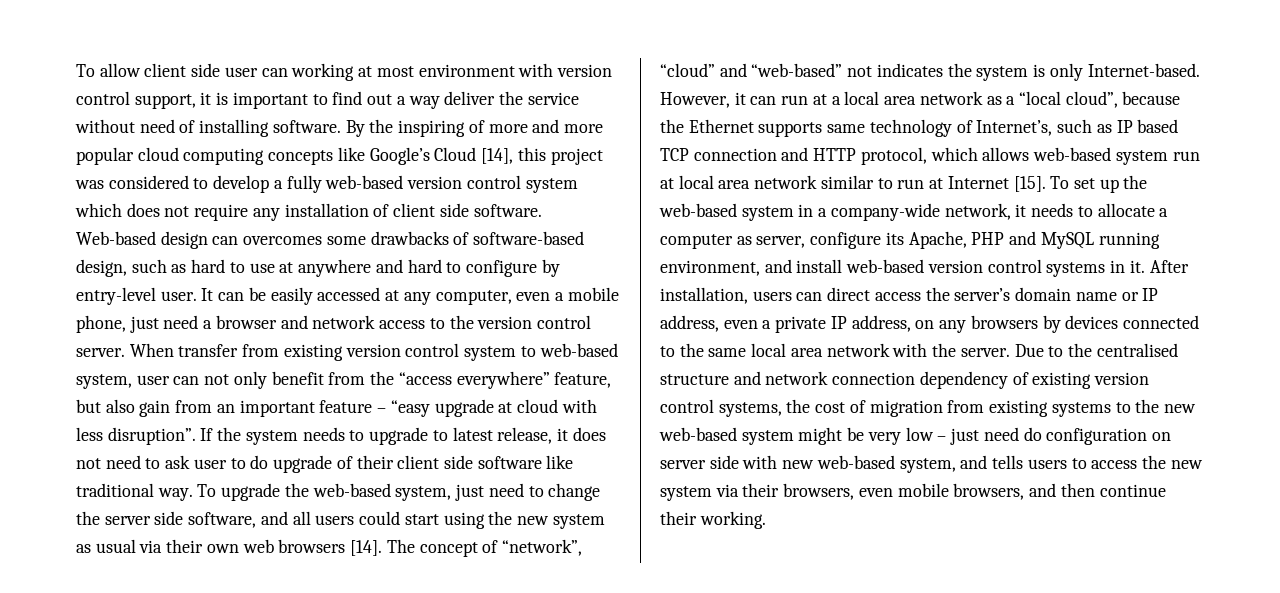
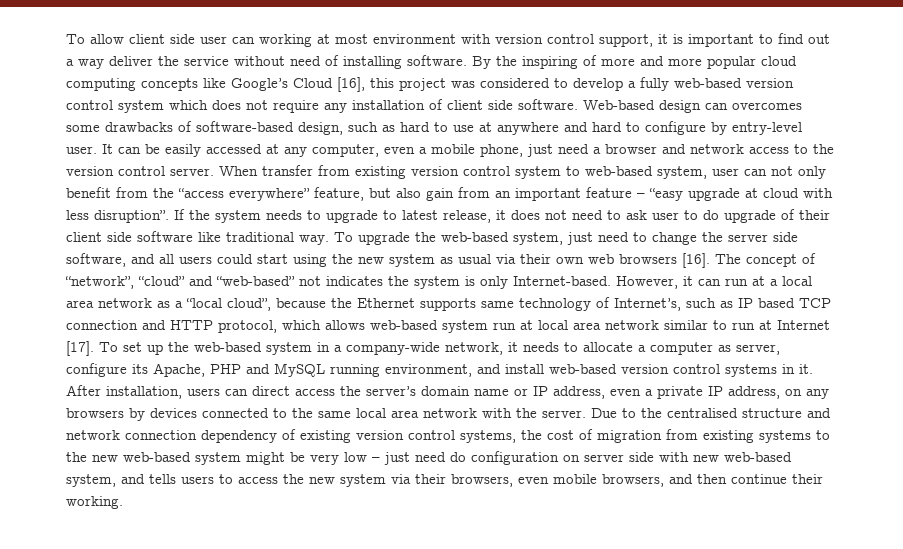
- By the inspiring of more and more popular cloud computing concepts like Google’s Cloud [14], this project was considered to develop a fully web-based version control system which does not require any installation of client side software.
+ By the inspiring of more and more popular cloud computing concepts like Google’s Cloud [16], this project was considered to develop a fully web-based version control system which does not require any installation of client side software.
- To upgrade the web-based system, just need to change the server side software, and all users could start using the new system as usual via their own web browsers [14].
+ To upgrade the web-based system, just need to change the server side software, and all users could start using the new system as usual via their own web browsers [16].
- However, it can run at a local area network as a “local cloud”, because the Ethernet supports same technology of Internet’s, such as IP based TCP connection and HTTP protocol, which allows web-based system run at local area network similar to run at Internet [15].
+ However, it can run at a local area network as a “local cloud”, because the Ethernet supports same technology of Internet’s, such as IP based TCP connection and HTTP protocol, which allows web-based system run at local area network similar to run at Internet [17].

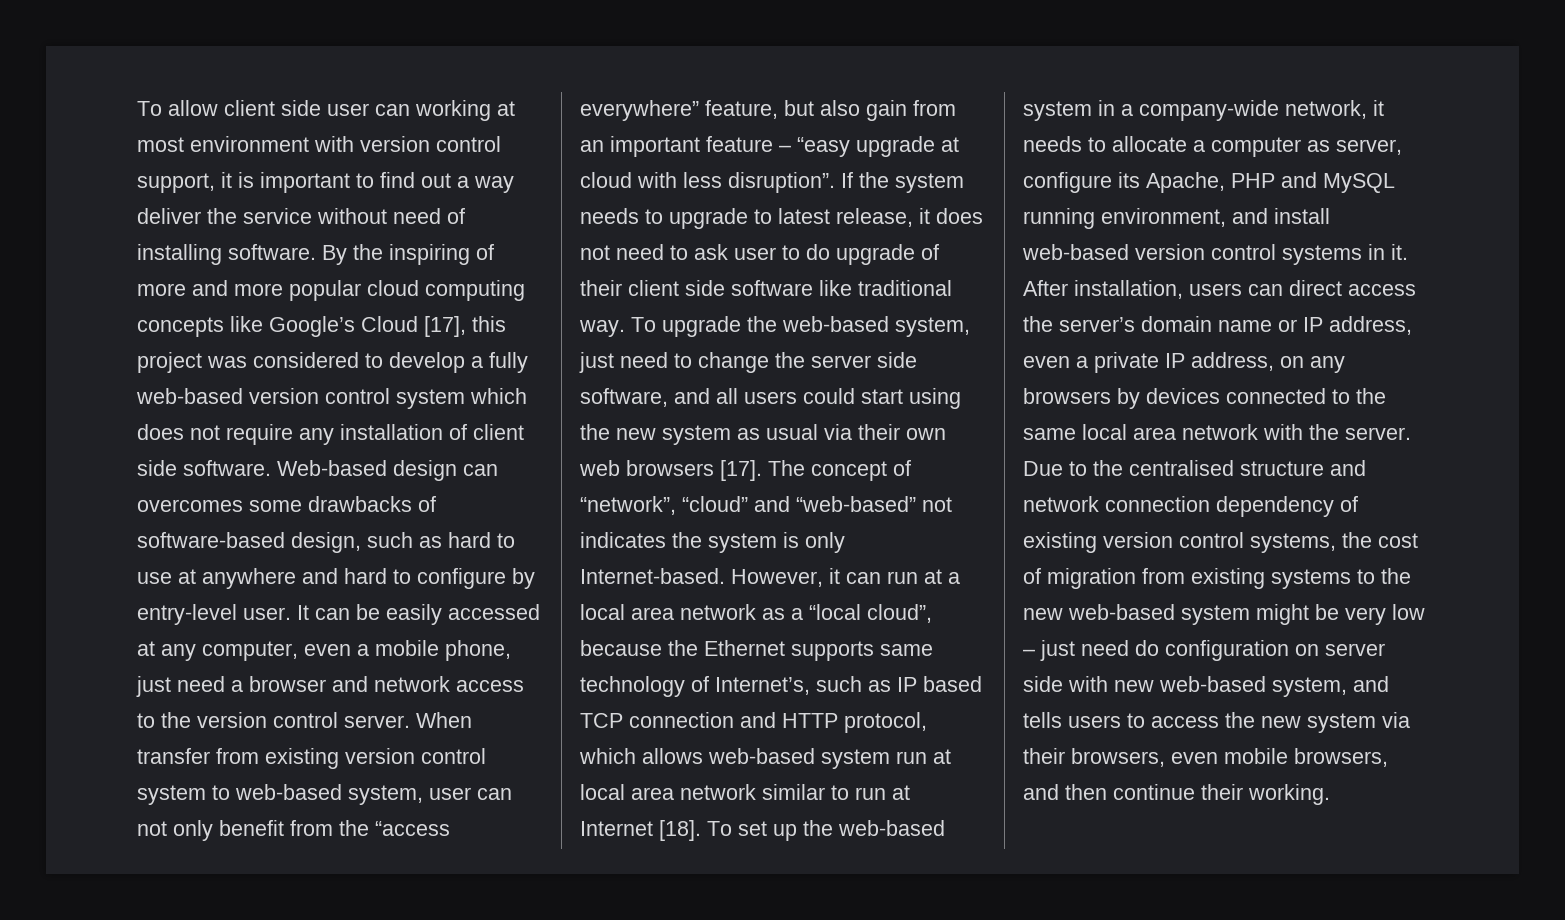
- By the inspiring of more and more popular cloud computing concepts like Google’s Cloud [16], this project was considered to develop a fully web-based version control system which does not require any installation of client side software.
+ By the inspiring of more and more popular cloud computing concepts like Google’s Cloud [17], this project was considered to develop a fully web-based version control system which does not require any installation of client side software.
- To upgrade the web-based system, just need to change the server side software, and all users could start using the new system as usual via their own web browsers [16].
+ To upgrade the web-based system, just need to change the server side software, and all users could start using the new system as usual via their own web browsers [17].
- However, it can run at a local area network as a “local cloud”, because the Ethernet supports same technology of Internet’s, such as IP based TCP connection and HTTP protocol, which allows web-based system run at local area network similar to run at Internet [17].
+ However, it can run at a local area network as a “local cloud”, because the Ethernet supports same technology of Internet’s, such as IP based TCP connection and HTTP protocol, which allows web-based system run at local area network similar to run at Internet [18].

